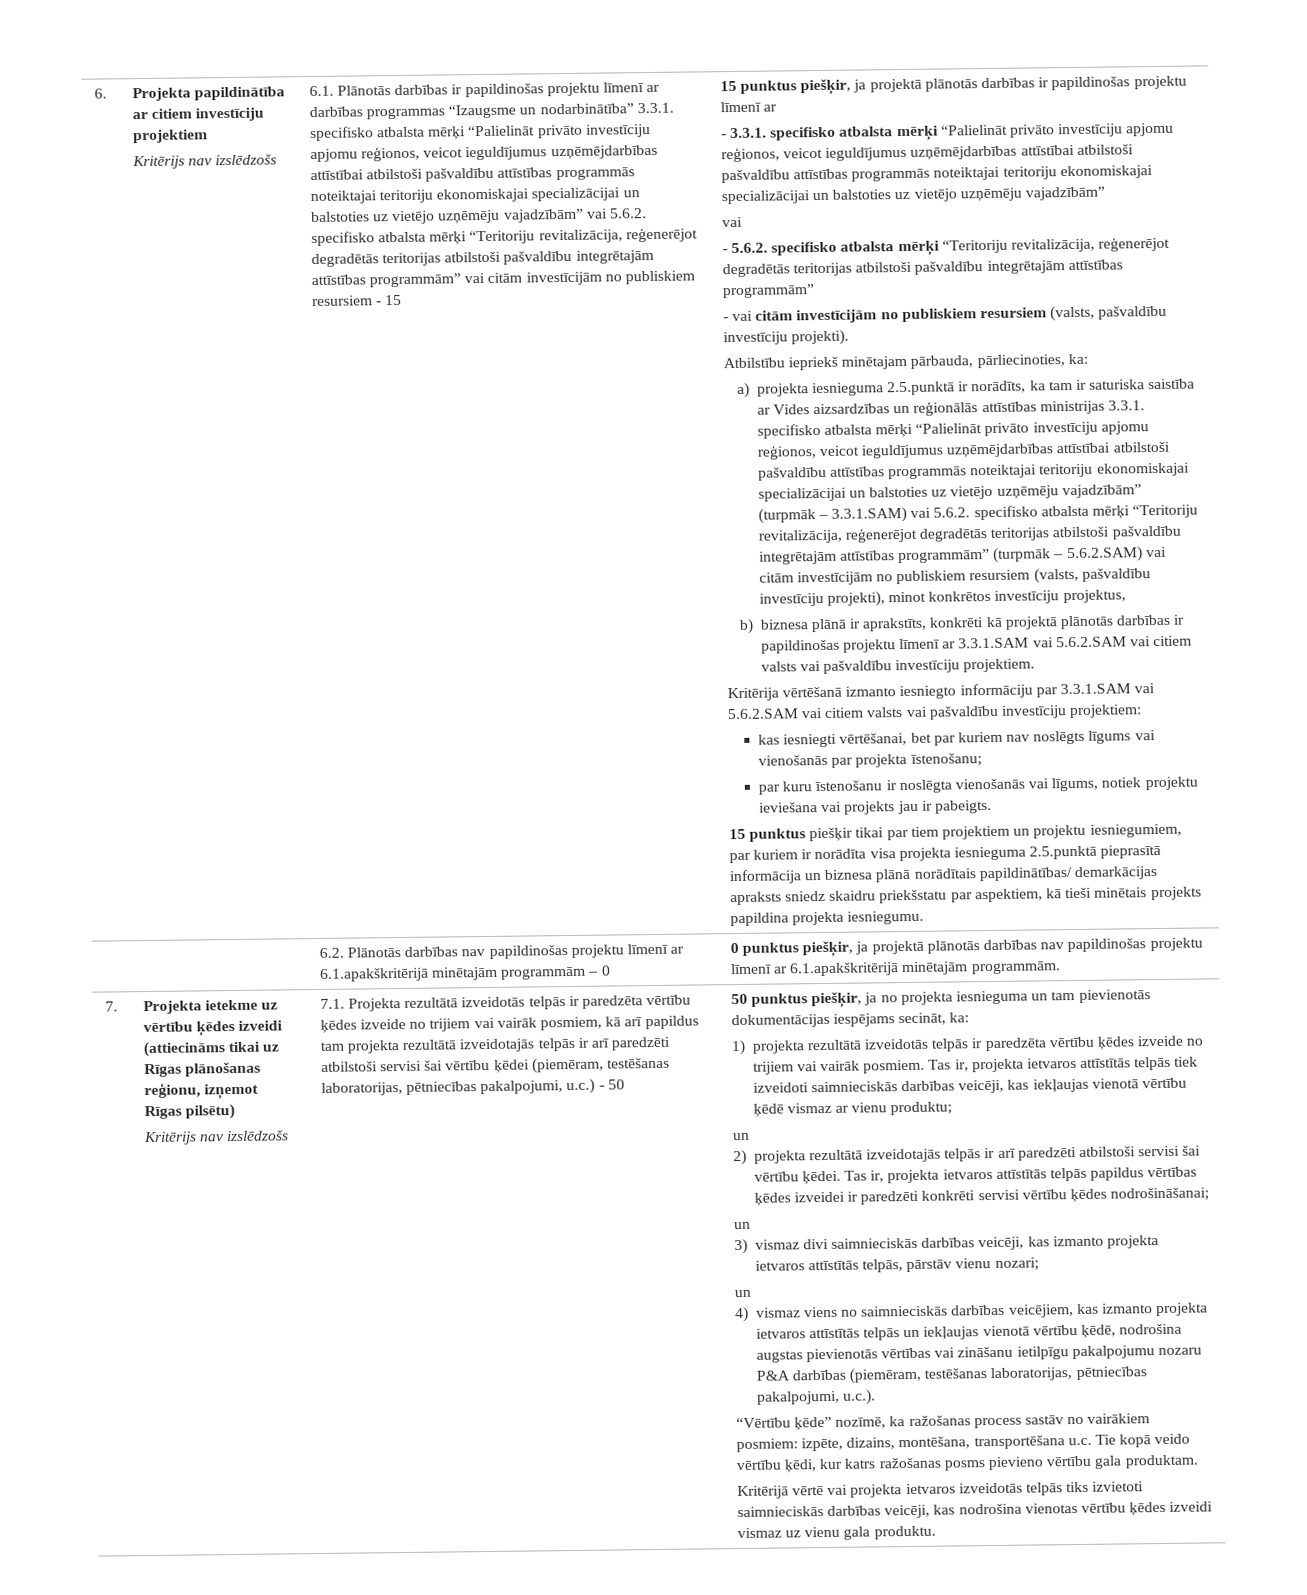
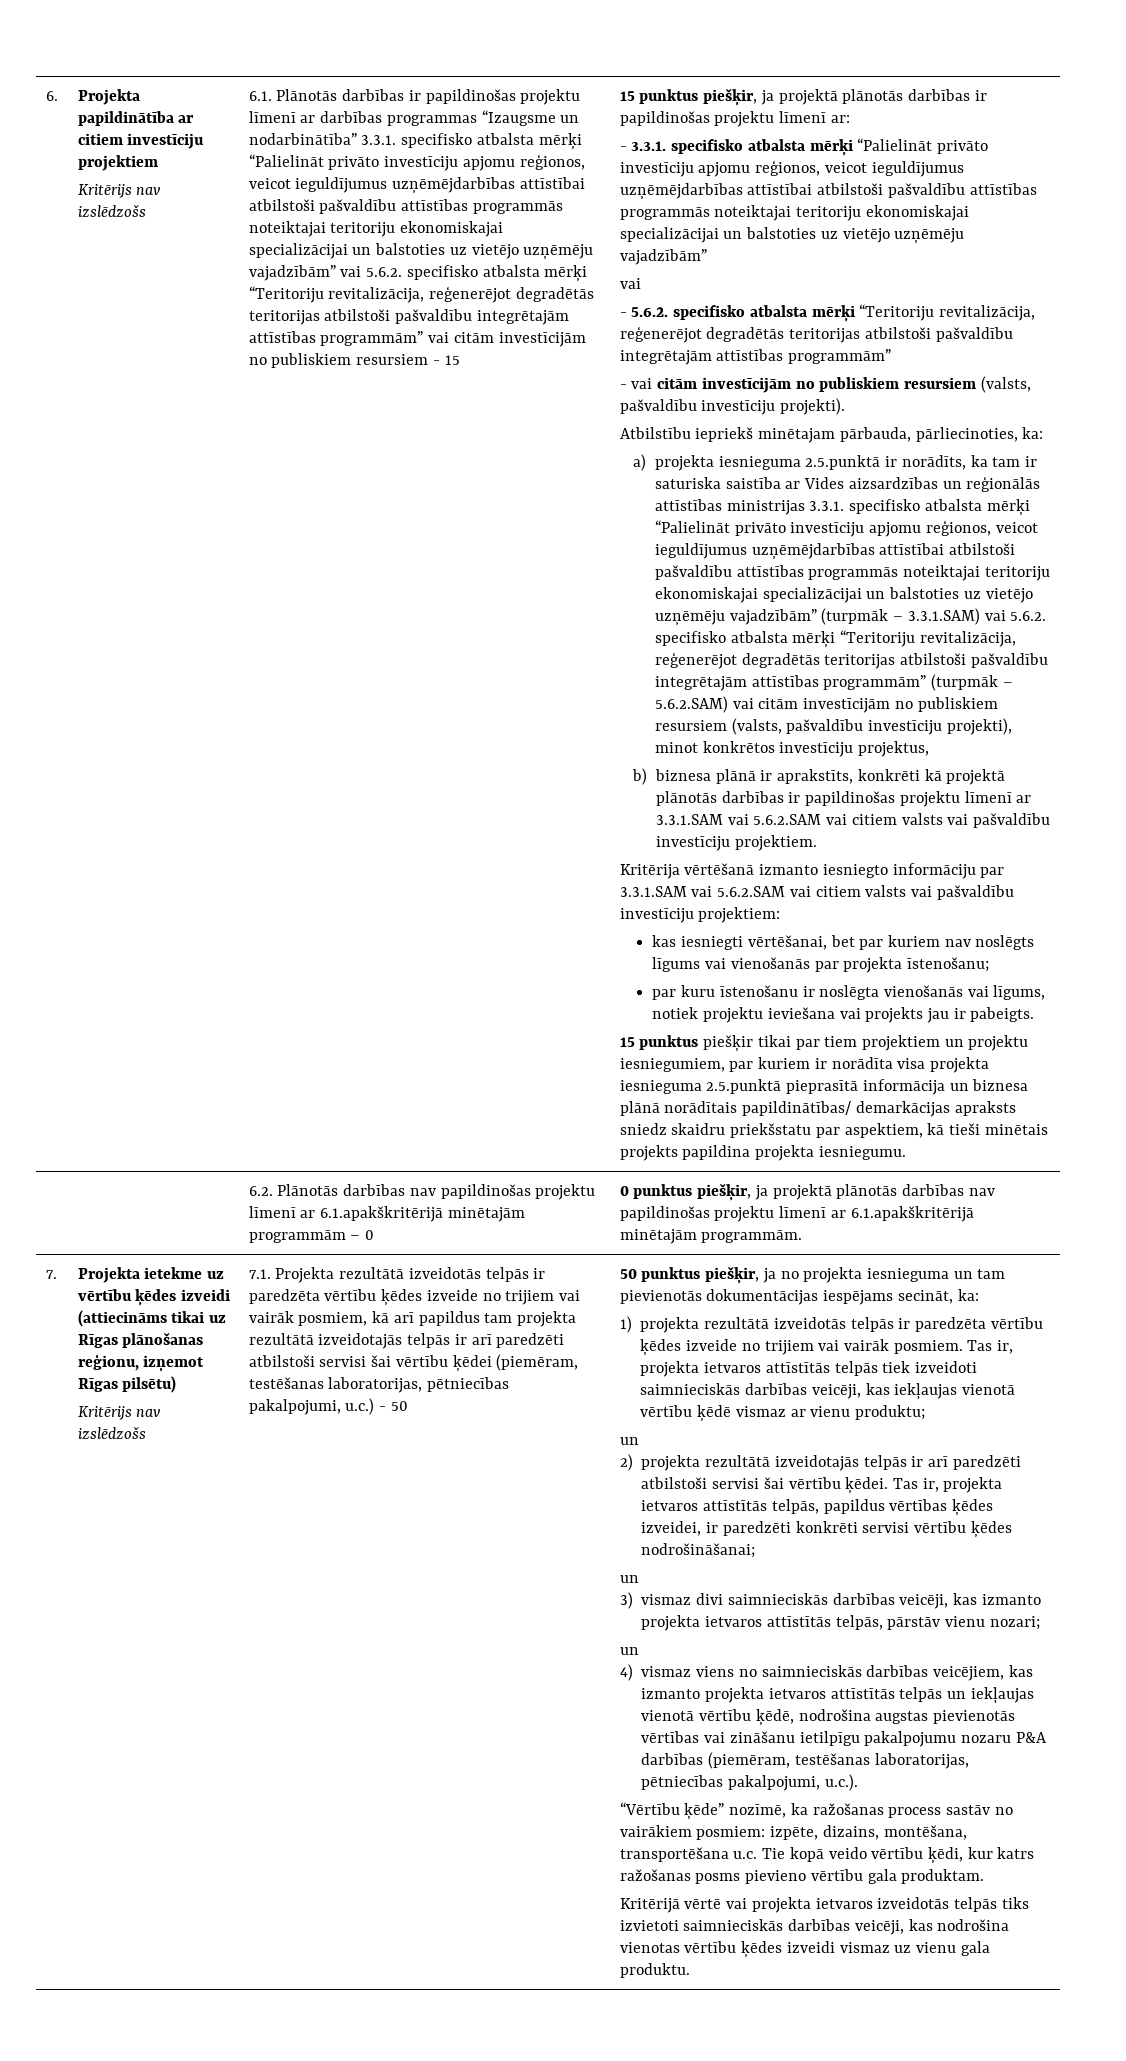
- 15 punktus piešķir, ja projektā plānotās darbības ir papildinošas projektu līmenī ar
+ 15 punktus piešķir, ja projektā plānotās darbības ir papildinošas projektu līmenī ar:
- Tas ir, projekta ietvaros attīstītās telpās papildus vērtības ķēdes izveidei ir paredzēti konkrēti servisi vērtību ķēdes nodrošināšanai;
+ Tas ir, projekta ietvaros attīstītās telpās, papildus vērtības ķēdes izveidei, ir paredzēti konkrēti servisi vērtību ķēdes nodrošināšanai;

